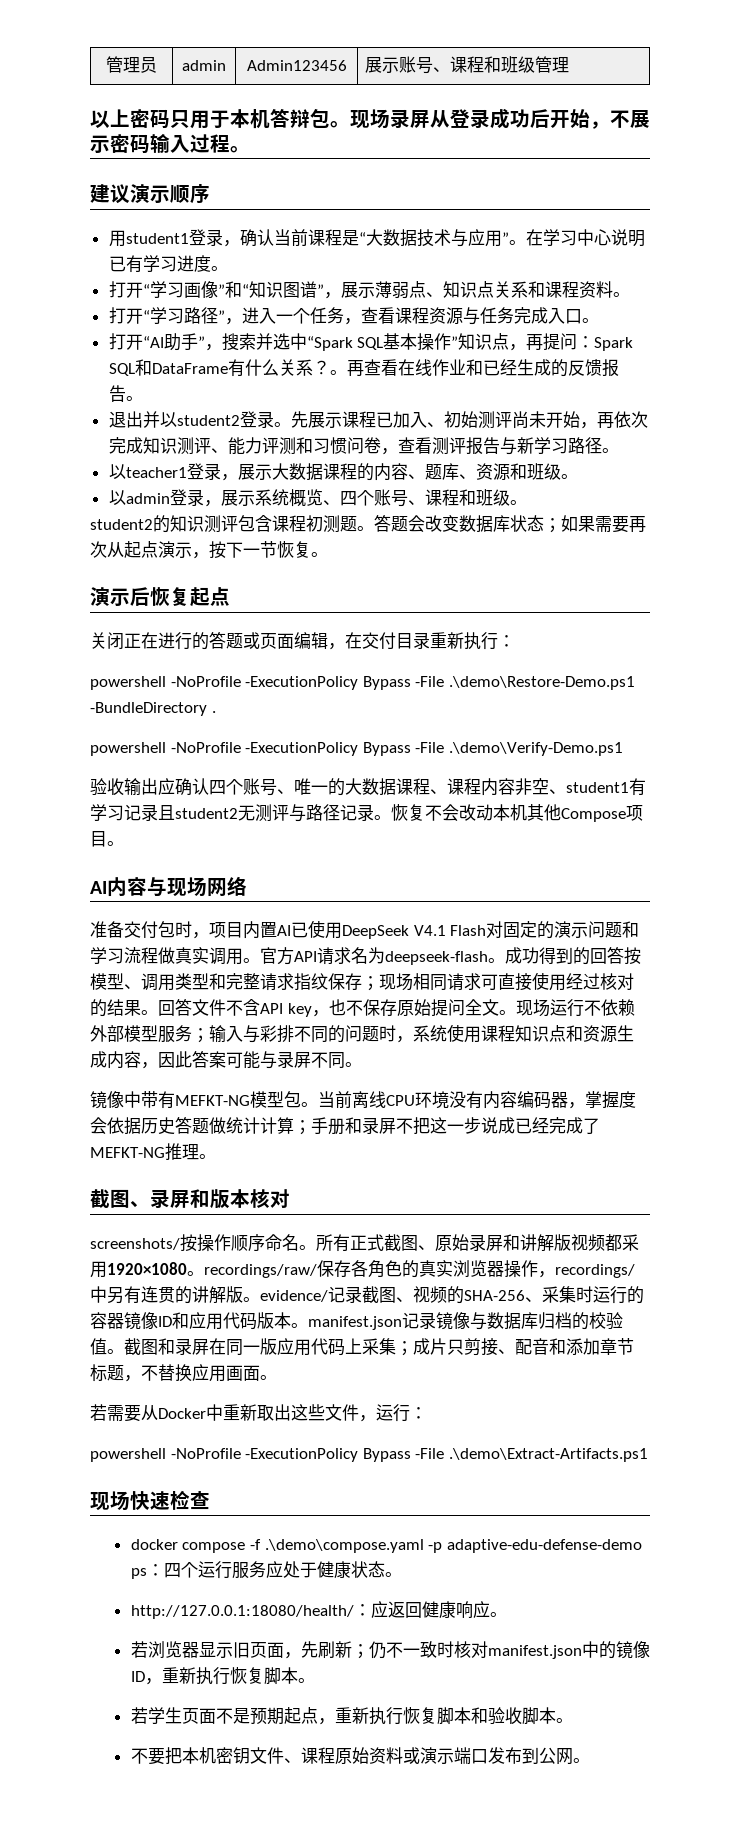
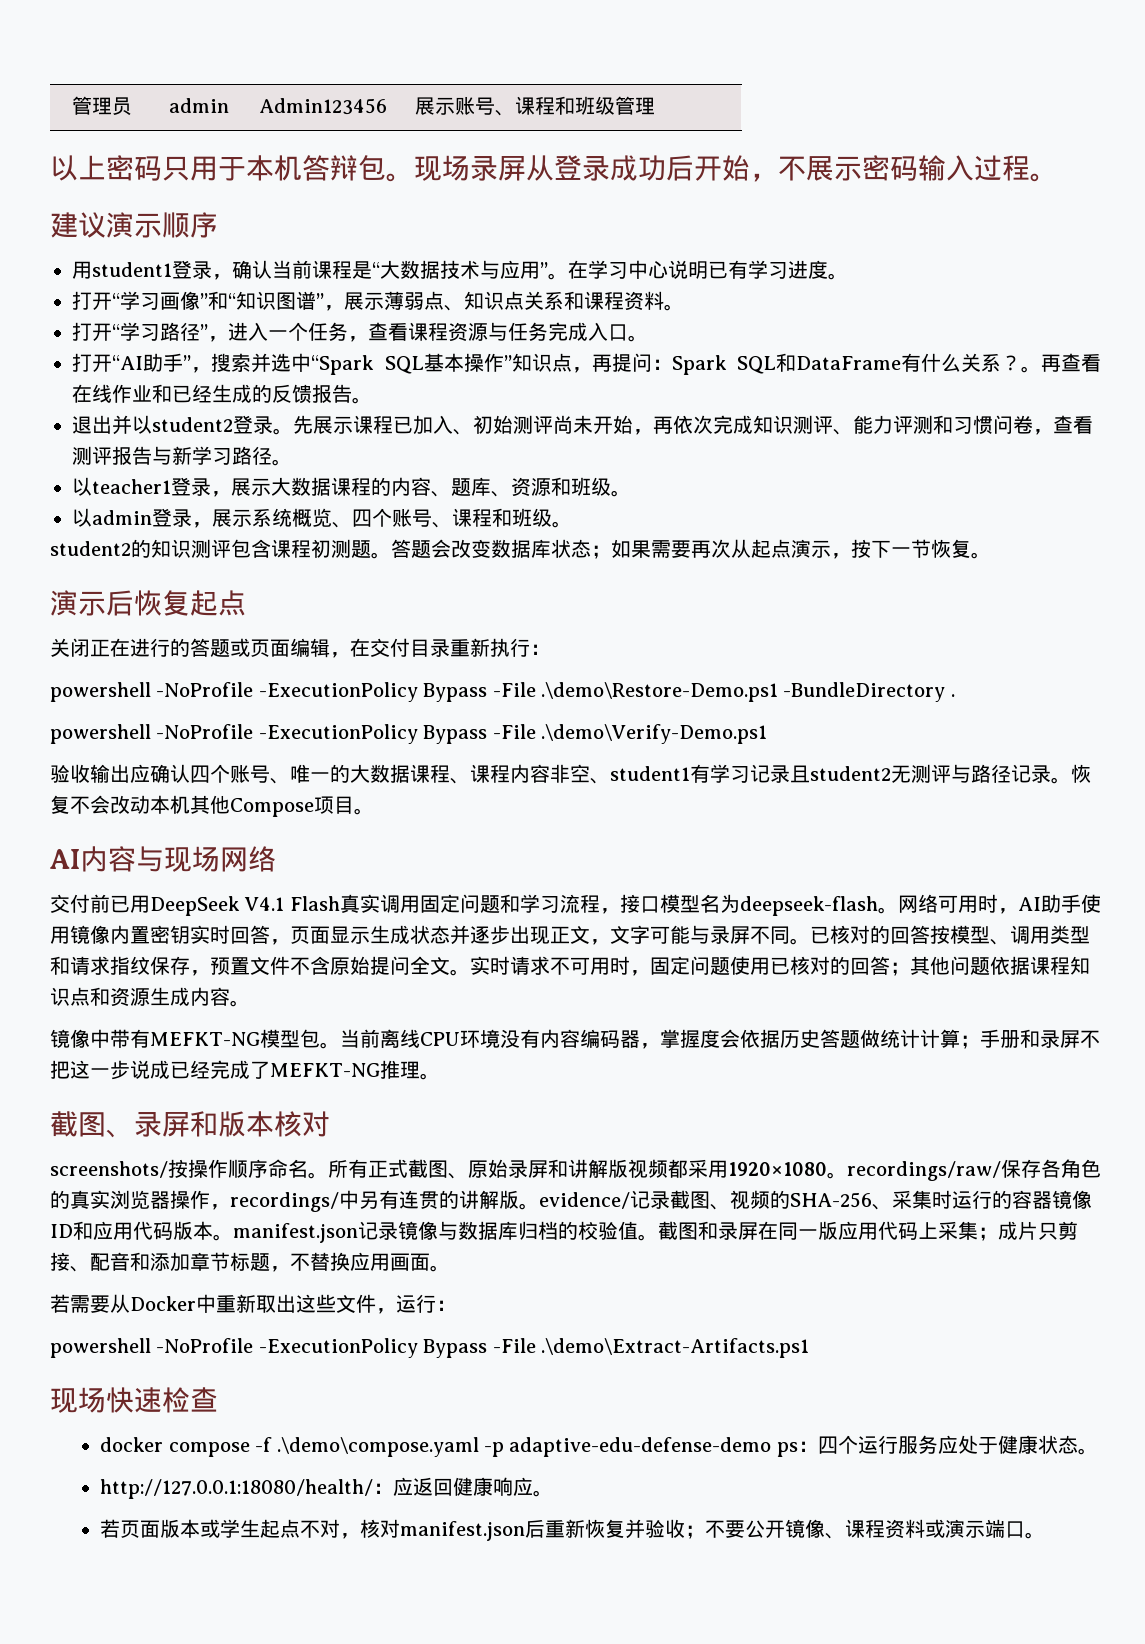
- 准备交付包时，项目内置AI已使用DeepSeek V4.1 Flash对固定的演示问题和学习流程做真实调用。官方API请求名为deepseek-flash。成功得到的回答按模型、调用类型和完整请求指纹保存；现场相同请求可直接使用经过核对的结果。回答文件不含API key，也不保存原始提问全文。现场运行不依赖外部模型服务；输入与彩排不同的问题时，系统使用课程知识点和资源生成内容，因此答案可能与录屏不同。
+ 交付前已用DeepSeek V4.1 Flash真实调用固定问题和学习流程，接口模型名为deepseek-flash。网络可用时，AI助手使用镜像内置密钥实时回答，页面显示生成状态并逐步出现正文，文字可能与录屏不同。已核对的回答按模型、调用类型和请求指纹保存，预置文件不含原始提问全文。实时请求不可用时，固定问题使用已核对的回答；其他问题依据课程知识点和资源生成内容。
- 若浏览器显示旧页面，先刷新；仍不一致时核对manifest.json中的镜像ID，重新执行恢复脚本。
- 若学生页面不是预期起点，重新执行恢复脚本和验收脚本。
- 不要把本机密钥文件、课程原始资料或演示端口发布到公网。
+ 若页面版本或学生起点不对，核对manifest.json后重新恢复并验收；不要公开镜像、课程资料或演示端口。

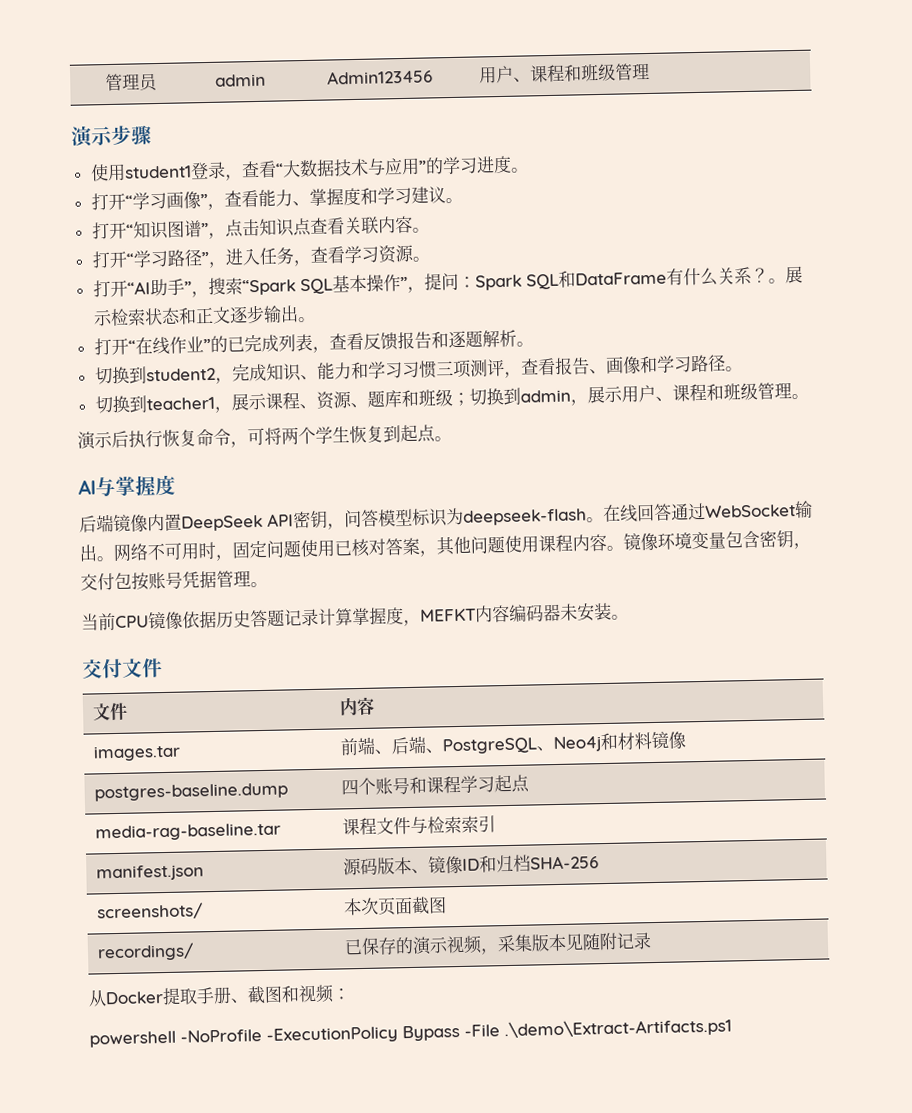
- 管理员 | admin | Admin123456 | 展示账号、课程和班级管理
+ 管理员 | admin | Admin123456 | 用户、课程和班级管理
- 以上密码只用于本机答辩包。现场录屏从登录成功后开始，不展示密码输入过程。
- 建议演示顺序
- 用student1登录，确认当前课程是“大数据技术与应用”。在学习中心说明已有学习进度。
+ 演示步骤
+ 使用student1登录，查看“大数据技术与应用”的学习进度。
- 打开“学习画像”和“知识图谱”，展示薄弱点、知识点关系和课程资料。
+ 打开“学习画像”，查看能力、掌握度和学习建议。
+ 打开“知识图谱”，点击知识点查看关联内容。
- 打开“学习路径”，进入一个任务，查看课程资源与任务完成入口。
+ 打开“学习路径”，进入任务，查看学习资源。
- 打开“AI助手”，搜索并选中“Spark SQL基本操作”知识点，再提问：Spark SQL和DataFrame有什么关系？
+ 打开“AI助手”，搜索“Spark SQL基本操作”，提问：Spark SQL和DataFrame有什么关系？
- 再查看在线作业和已经生成的反馈报告。
- 退出并以student2登录。先展示课程已加入、初始测评尚未开始，再依次完成知识测评、能力评测和习惯问卷，查看测评报告与新学习路径。
- 以teacher1登录，展示大数据课程的内容、题库、资源和班级。
- 以admin登录，展示系统概览、四个账号、课程和班级。
- student2的知识测评包含课程初测题。答题会改变数据库状态；如果需要再次从起点演示，按下一节恢复。
- 演示后恢复起点
- 关闭正在进行的答题或页面编辑，在交付目录重新执行：
- powershell -NoProfile -ExecutionPolicy Bypass -File .\demo\Restore-Demo.ps1 -BundleDirectory .
- powershell -NoProfile -ExecutionPolicy Bypass -File .\demo\Verify-Demo.ps1
- 验收输出应确认四个账号、唯一的大数据课程、课程内容非空、student1有学习记录且student2无测评与路径记录。恢复不会改动本机其他Compose项目。
- AI内容与现场网络
- 交付前已用DeepSeek V4.1 Flash真实调用固定问题和学习流程，接口模型名为deepseek-flash。网络可用时，AI助手使用镜像内置密钥实时回答，页面显示生成状态并逐步出现正文，文字可能与录屏不同。已核对的回答按模型、调用类型和请求指纹保存，预置文件不含原始提问全文。实时请求不可用时，固定问题使用已核对的回答；其他问题依据课程知识点和资源生成内容。
- 镜像中带有MEFKT-NG模型包。当前离线CPU环境没有内容编码器，掌握度会依据历史答题做统计计算；手册和录屏不把这一步说成已经完成了MEFKT-NG推理。
- 截图、录屏和版本核对
- screenshots/按操作顺序命名。所有正式截图、原始录屏和讲解版视频都采用1920×1080。recordings/raw/保存各角色的真实浏览器操作，recordings/中另有连贯的讲解版。evidence/记录截图、视频的SHA-256、采集时运行的容器镜像ID和应用代码版本。manifest.json记录镜像与数据库归档的校验值。截图和录屏在同一版应用代码上采集；成片只剪接、配音和添加章节标题，不替换应用画面。
- 若需要从Docker中重新取出这些文件，运行：
+ 展示检索状态和正文逐步输出。
+ 打开“在线作业”的已完成列表，查看反馈报告和逐题解析。
+ 切换到student2，完成知识、能力和学习习惯三项测评，查看报告、画像和学习路径。
+ 切换到teacher1，展示课程、资源、题库和班级；切换到admin，展示用户、课程和班级管理。
+ 演示后执行恢复命令，可将两个学生恢复到起点。
+ AI与掌握度
+ 后端镜像内置DeepSeek API密钥，问答模型标识为deepseek-flash。在线回答通过WebSocket输出。网络不可用时，固定问题使用已核对答案，其他问题使用课程内容。镜像环境变量包含密钥，交付包按账号凭据管理。
+ 当前CPU镜像依据历史答题记录计算掌握度，MEFKT内容编码器未安装。
+ 交付文件
+ 文件 | 内容
+ images.tar | 前端、后端、PostgreSQL、Neo4j和材料镜像
+ postgres-baseline.dump | 四个账号和课程学习起点
+ media-rag-baseline.tar | 课程文件与检索索引
+ manifest.json | 源码版本、镜像ID和归档SHA-256
+ screenshots/ | 本次页面截图
+ recordings/ | 已保存的演示视频，采集版本见随附记录
+ 从Docker提取手册、截图和视频：
- 现场快速检查
- docker compose -f .\demo\compose.yaml -p adaptive-edu-defense-demo ps：四个运行服务应处于健康状态。
- http://127.0.0.1:18080/health/：应返回健康响应。
- 若页面版本或学生起点不对，核对manifest.json后重新恢复并验收；不要公开镜像、课程资料或演示端口。

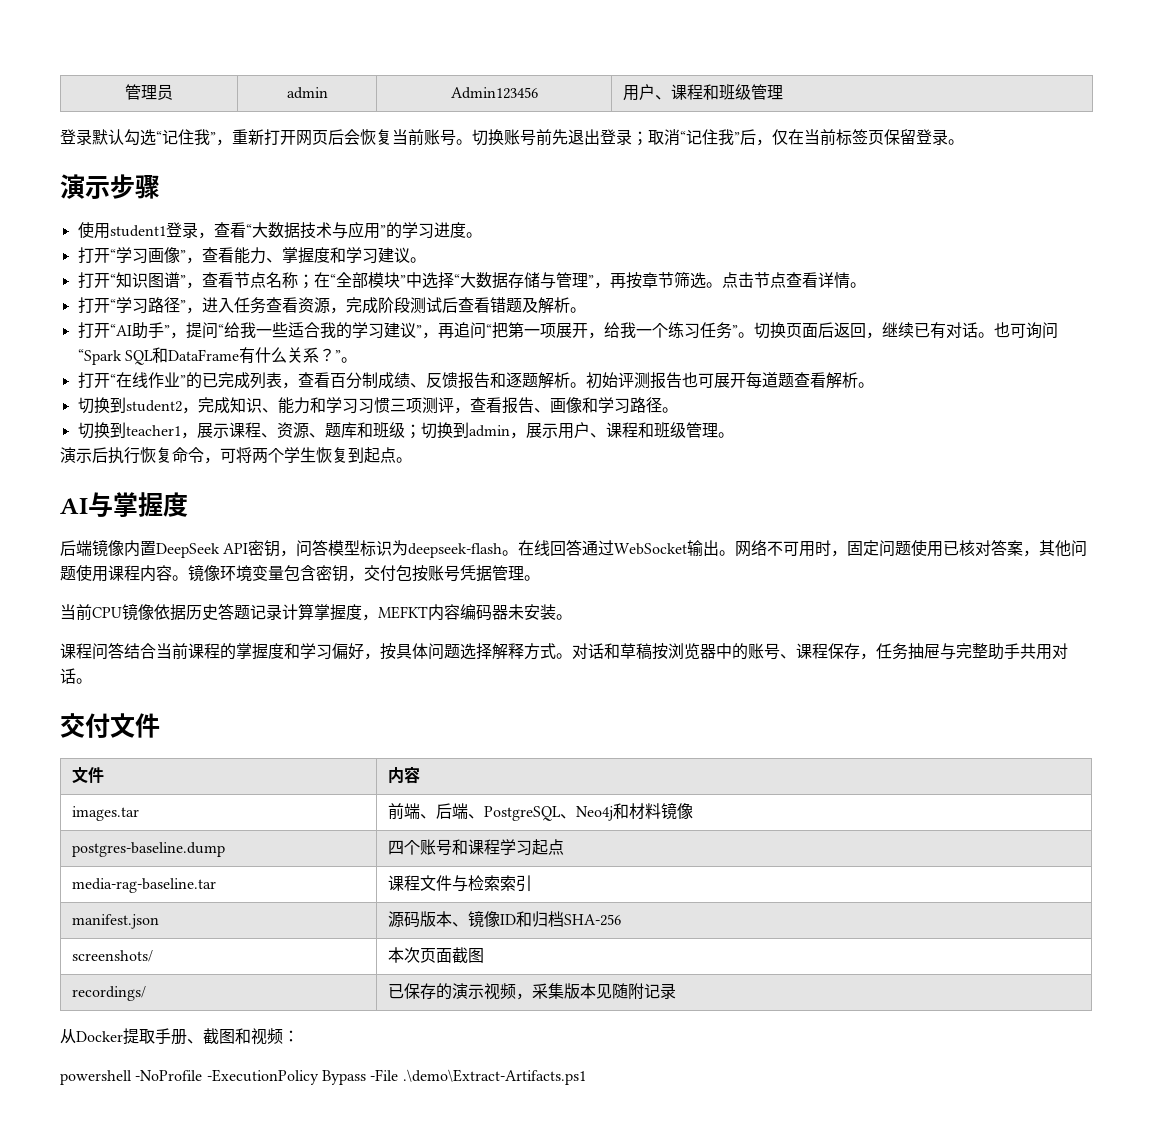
+ 登录默认勾选“记住我”，重新打开网页后会恢复当前账号。切换账号前先退出登录；取消“记住我”后，仅在当前标签页保留登录。
- 打开“知识图谱”，点击知识点查看关联内容。
+ 打开“知识图谱”，查看节点名称；在“全部模块”中选择“大数据存储与管理”，再按章节筛选。点击节点查看详情。
- 打开“学习路径”，进入任务，查看学习资源。
+ 打开“学习路径”，进入任务查看资源，完成阶段测试后查看错题及解析。
- 打开“AI助手”，搜索“Spark SQL基本操作”，提问：Spark SQL和DataFrame有什么关系？。展示检索状态和正文逐步输出。
+ 打开“AI助手”，提问“给我一些适合我的学习建议”，再追问“把第一项展开，给我一个练习任务”。切换页面后返回，继续已有对话。也可询问“Spark SQL和DataFrame有什么关系？”。
- 打开“在线作业”的已完成列表，查看反馈报告和逐题解析。
+ 打开“在线作业”的已完成列表，查看百分制成绩、反馈报告和逐题解析。初始评测报告也可展开每道题查看解析。
+ 课程问答结合当前课程的掌握度和学习偏好，按具体问题选择解释方式。对话和草稿按浏览器中的账号、课程保存，任务抽屉与完整助手共用对话。

